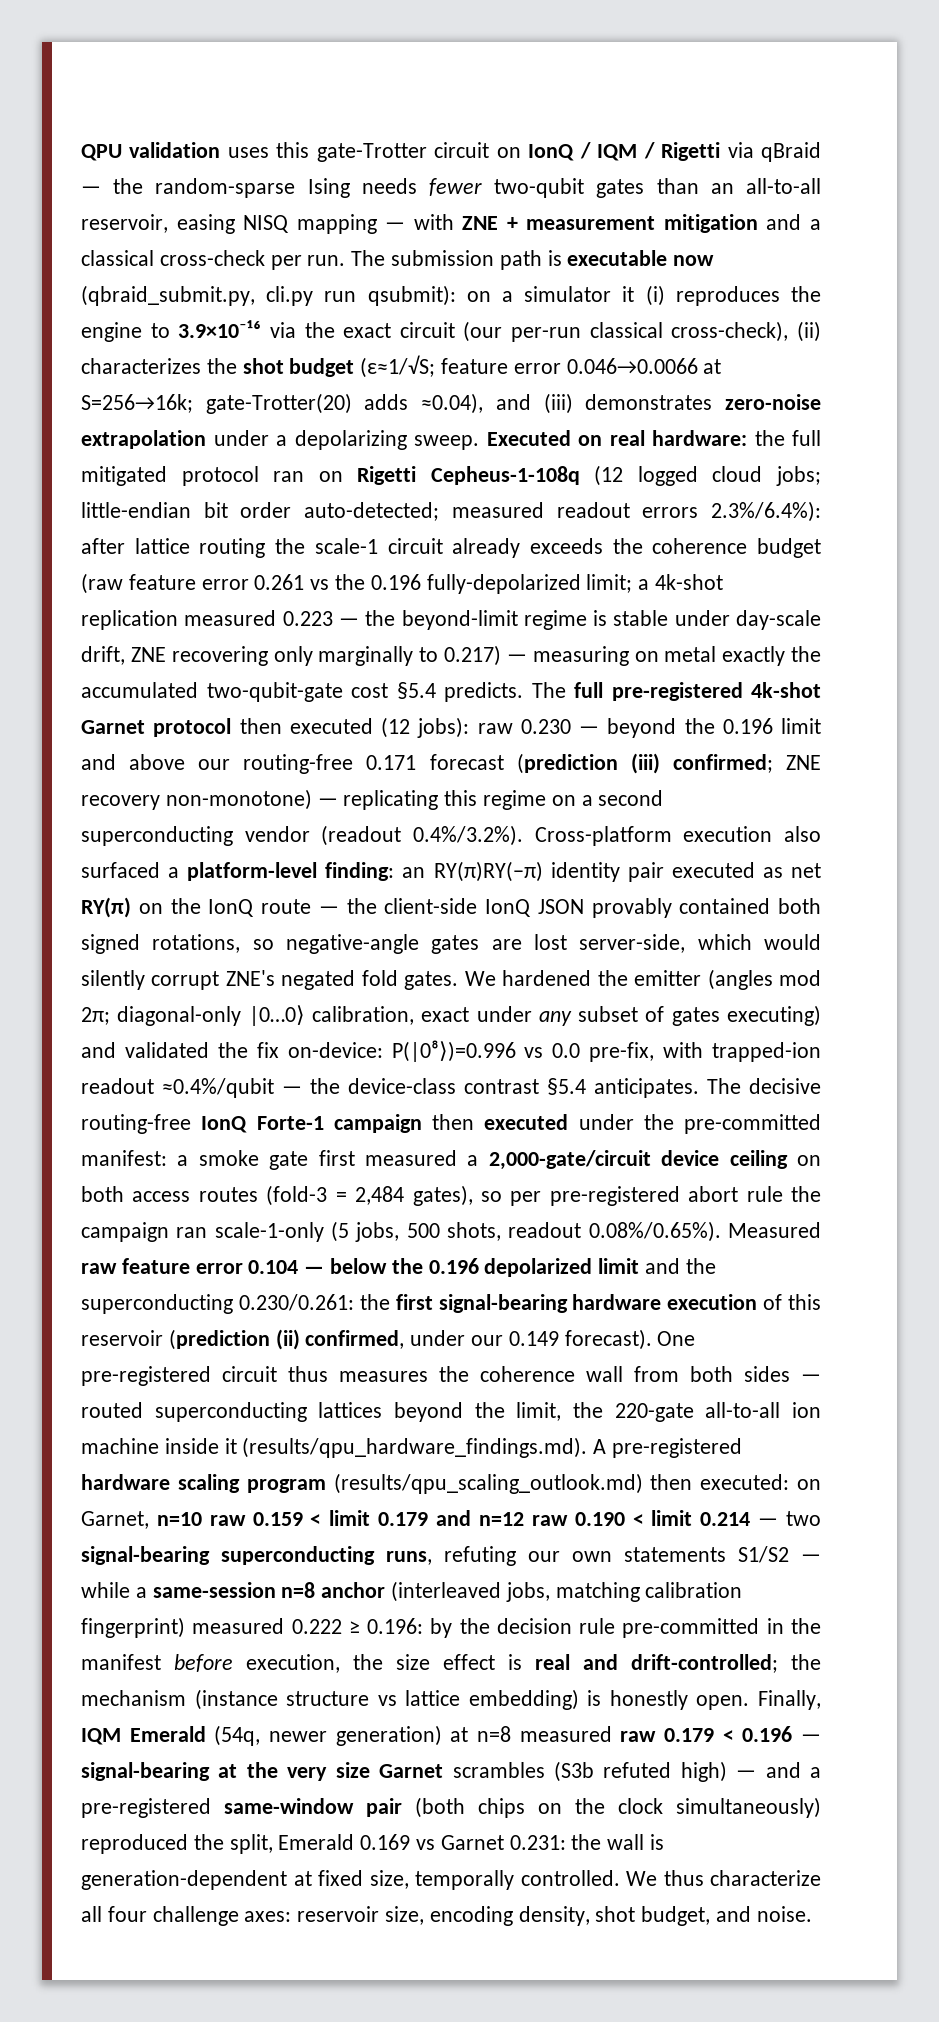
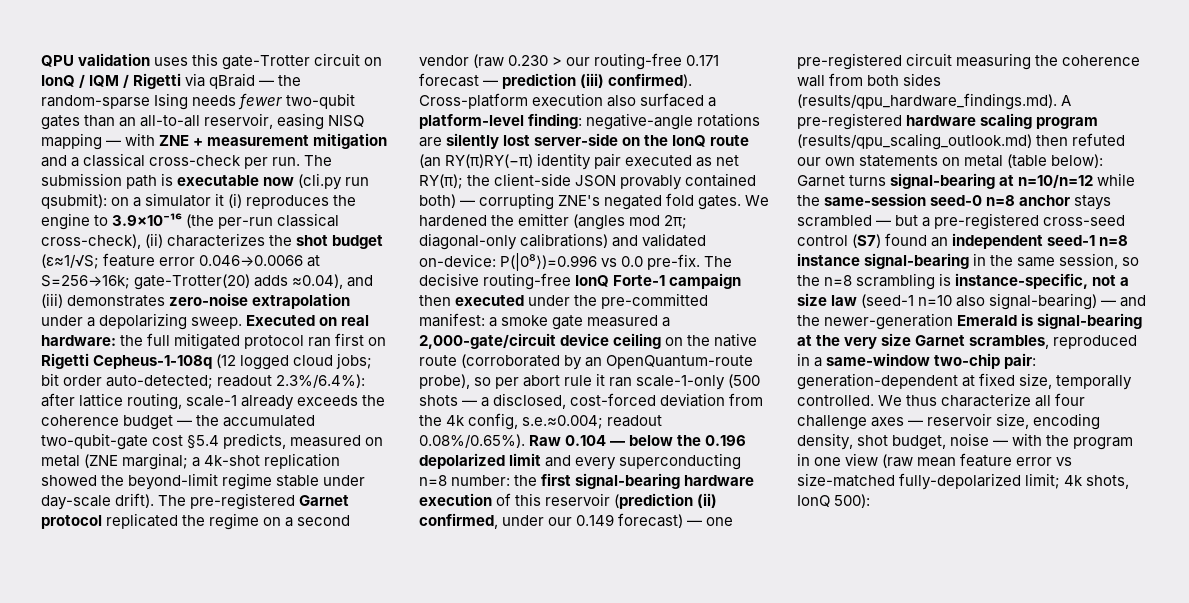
- The submission path is executable now (qbraid_submit.py, cli.py run qsubmit): on a simulator it (i) reproduces the engine to 3.9×10⁻¹⁶ via the exact circuit (our per-run classical cross-check), (ii) characterizes the shot budget (ε≈1/√S; feature error 0.046→0.0066 at S=256→16k; gate-Trotter(20) adds ≈0.04), and (iii) demonstrates zero-noise extrapolation under a depolarizing sweep.
+ The submission path is executable now (cli.py run qsubmit): on a simulator it (i) reproduces the engine to 3.9×10⁻¹⁶ (the per-run classical cross-check), (ii) characterizes the shot budget (ε≈1/√S; feature error 0.046→0.0066 at S=256→16k; gate-Trotter(20) adds ≈0.04), and (iii) demonstrates zero-noise extrapolation under a depolarizing sweep.
- Executed on real hardware: the full mitigated protocol ran on Rigetti Cepheus-1-108q (12 logged cloud jobs; little-endian bit order auto-detected; measured readout errors 2.3%/6.4%): after lattice routing the scale-1 circuit already exceeds the coherence budget (raw feature error 0.261 vs the 0.196 fully-depolarized limit; a 4k-shot replication measured 0.223 — the beyond-limit regime is stable under day-scale drift, ZNE recovering only marginally to 0.217) — measuring on metal exactly the accumulated two-qubit-gate cost §5.4 predicts. The full pre-registered 4k-shot Garnet protocol then executed (12 jobs): raw 0.230 — beyond the 0.196 limit and above our routing-free 0.171 forecast (prediction (iii) confirmed; ZNE recovery non-monotone) — replicating this regime on a second superconducting vendor (readout 0.4%/3.2%). Cross-platform execution also surfaced a platform-level finding: an RY(π)RY(−π) identity pair executed as net RY(π) on the IonQ route — the client-side IonQ JSON provably contained both signed rotations, so negative-angle gates are lost server-side, which would silently corrupt ZNE's negated fold gates.
+ Executed on real hardware: the full mitigated protocol ran first on Rigetti Cepheus-1-108q (12 logged cloud jobs; bit order auto-detected; readout 2.3%/6.4%): after lattice routing, scale-1 already exceeds the coherence budget — the accumulated two-qubit-gate cost §5.4 predicts, measured on metal (ZNE marginal; a 4k-shot replication showed the beyond-limit regime stable under day-scale drift). The pre-registered Garnet protocol replicated the regime on a second vendor (raw 0.230 > our routing-free 0.171 forecast — prediction (iii) confirmed). Cross-platform execution also surfaced a platform-level finding: negative-angle rotations are silently lost server-side on the IonQ route (an RY(π)RY(−π) identity pair executed as net RY(π); the client-side JSON provably contained both) — corrupting ZNE's negated fold gates.
- We hardened the emitter (angles mod 2π; diagonal-only |0…0⟩ calibration, exact under any subset of gates executing) and validated the fix on-device: P(|0⁸⟩)=0.996 vs 0.0 pre-fix, with trapped-ion readout ≈0.4%/qubit — the device-class contrast §5.4 anticipates.
+ We hardened the emitter (angles mod 2π; diagonal-only calibrations) and validated on-device: P(|0⁸⟩)=0.996 vs 0.0 pre-fix.
- a smoke gate first measured a 2,000-gate/circuit device ceiling on both access routes (fold-3 = 2,484 gates), so per pre-registered abort rule the campaign ran scale-1-only (5 jobs, 500 shots, readout 0.08%/0.65%). Measured raw feature error 0.104 — below the 0.196 depolarized limit and the superconducting 0.230/0.261:
+ a smoke gate measured a 2,000-gate/circuit device ceiling on the native route (corroborated by an OpenQuantum-route probe), so per abort rule it ran scale-1-only (500 shots — a disclosed, cost-forced deviation from the 4k config, s.e.≈0.004; readout 0.08%/0.65%). Raw 0.104 — below the 0.196 depolarized limit and every superconducting n=8 number:
- the first signal-bearing hardware execution of this reservoir (prediction (ii) confirmed, under our 0.149 forecast). One pre-registered circuit thus measures the coherence wall from both sides — routed superconducting lattices beyond the limit, the 220-gate all-to-all ion machine inside it (results/qpu_hardware_findings.md). A pre-registered hardware scaling program (results/qpu_scaling_outlook.md) then executed: on Garnet, n=10 raw 0.159 < limit 0.179 and n=12 raw 0.190 < limit 0.214 — two signal-bearing superconducting runs, refuting our own statements S1/S2 — while a same-session n=8 anchor (interleaved jobs, matching calibration fingerprint) measured 0.222 ≥ 0.196: by the decision rule pre-committed in the manifest before execution, the size effect is real and drift-controlled; the mechanism (instance structure vs lattice embedding) is honestly open. Finally, IQM Emerald (54q, newer generation) at n=8 measured raw 0.179 < 0.196 — signal-bearing at the very size Garnet scrambles (S3b refuted high) — and a pre-registered same-window pair (both chips on the clock simultaneously) reproduced the split, Emerald 0.169 vs Garnet 0.231: the wall is generation-dependent at fixed size, temporally controlled.
+ the first signal-bearing hardware execution of this reservoir (prediction (ii) confirmed, under our 0.149 forecast) — one pre-registered circuit measuring the coherence wall from both sides (results/qpu_hardware_findings.md). A pre-registered hardware scaling program (results/qpu_scaling_outlook.md) then refuted our own statements on metal (table below): Garnet turns signal-bearing at n=10/n=12 while the same-session seed-0 n=8 anchor stays scrambled — but a pre-registered cross-seed control (S7) found an independent seed-1 n=8 instance signal-bearing in the same session, so the n=8 scrambling is instance-specific, not a size law (seed-1 n=10 also signal-bearing) — and the newer-generation Emerald is signal-bearing at the very size Garnet scrambles, reproduced in a same-window two-chip pair: generation-dependent at fixed size, temporally controlled.
- We thus characterize all four challenge axes: reservoir size, encoding density, shot budget, and noise.
+ We thus characterize all four challenge axes — reservoir size, encoding density, shot budget, noise — with the program in one view (raw mean feature error vs size-matched fully-depolarized limit; 4k shots, IonQ 500):

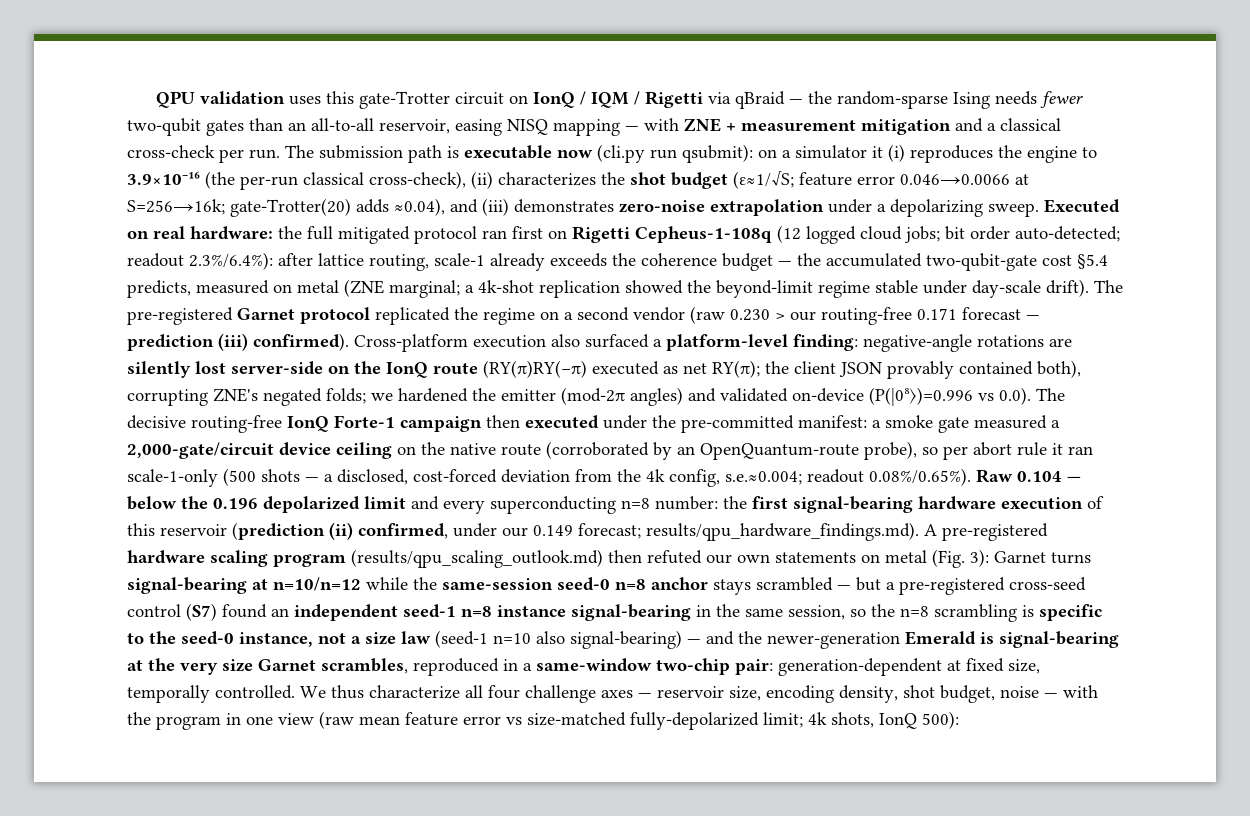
- negative-angle rotations are silently lost server-side on the IonQ route (an RY(π)RY(−π) identity pair executed as net RY(π);
+ negative-angle rotations are silently lost server-side on the IonQ route (RY(π)RY(−π) executed as net RY(π);
- the client-side JSON provably contained both) — corrupting ZNE's negated fold gates. We hardened the emitter (angles mod 2π; diagonal-only calibrations) and validated on-device: P(|0⁸⟩)=0.996 vs 0.0 pre-fix. The decisive routing-free IonQ Forte-1 campaign then executed under the pre-committed manifest:
+ the client JSON provably contained both), corrupting ZNE's negated folds; we hardened the emitter (mod-2π angles) and validated on-device (P(|0⁸⟩)=0.996 vs 0.0). The decisive routing-free IonQ Forte-1 campaign then executed under the pre-committed manifest:
- the first signal-bearing hardware execution of this reservoir (prediction (ii) confirmed, under our 0.149 forecast) — one pre-registered circuit measuring the coherence wall from both sides (results/qpu_hardware_findings.md). A pre-registered hardware scaling program (results/qpu_scaling_outlook.md) then refuted our own statements on metal (table below):
+ the first signal-bearing hardware execution of this reservoir (prediction (ii) confirmed, under our 0.149 forecast; results/qpu_hardware_findings.md). A pre-registered hardware scaling program (results/qpu_scaling_outlook.md) then refuted our own statements on metal (Fig. 3):
- Garnet turns signal-bearing at n=10/n=12 while the same-session seed-0 n=8 anchor stays scrambled — but a pre-registered cross-seed control (S7) found an independent seed-1 n=8 instance signal-bearing in the same session, so the n=8 scrambling is instance-specific, not a size law (seed-1 n=10 also signal-bearing) — and the newer-generation Emerald is signal-bearing at the very size Garnet scrambles, reproduced in a same-window two-chip pair:
+ Garnet turns signal-bearing at n=10/n=12 while the same-session seed-0 n=8 anchor stays scrambled — but a pre-registered cross-seed control (S7) found an independent seed-1 n=8 instance signal-bearing in the same session, so the n=8 scrambling is specific to the seed-0 instance, not a size law (seed-1 n=10 also signal-bearing) — and the newer-generation Emerald is signal-bearing at the very size Garnet scrambles, reproduced in a same-window two-chip pair:

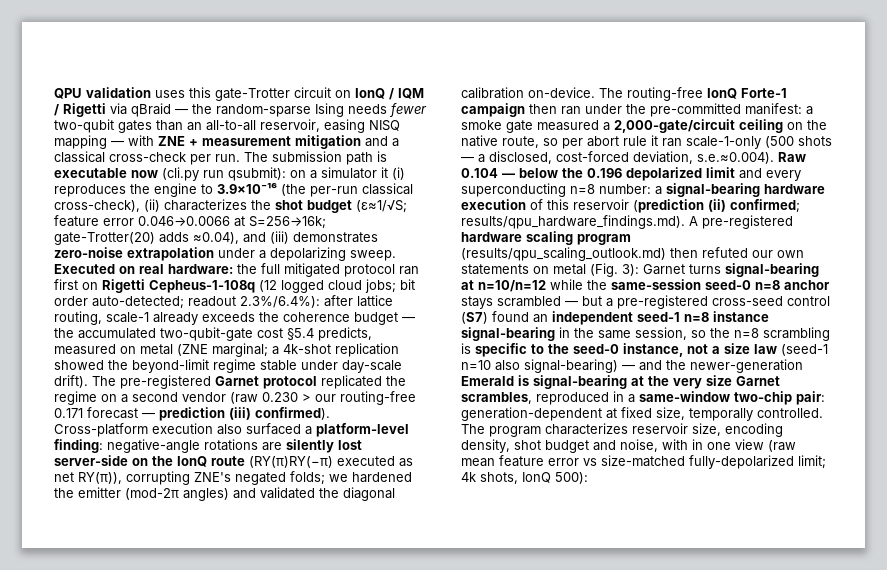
- negative-angle rotations are silently lost server-side on the IonQ route (RY(π)RY(−π) executed as net RY(π); the client JSON provably contained both), corrupting ZNE's negated folds;
+ negative-angle rotations are silently lost server-side on the IonQ route (RY(π)RY(−π) executed as net RY(π)), corrupting ZNE's negated folds;
- we hardened the emitter (mod-2π angles) and validated on-device (P(|0⁸⟩)=0.996 vs 0.0). The decisive routing-free IonQ Forte-1 campaign then executed under the pre-committed manifest:
+ we hardened the emitter (mod-2π angles) and validated the diagonal calibration on-device. The routing-free IonQ Forte-1 campaign then ran under the pre-committed manifest:
- a smoke gate measured a 2,000-gate/circuit device ceiling on the native route (corroborated by an OpenQuantum-route probe), so per abort rule it ran scale-1-only (500 shots — a disclosed, cost-forced deviation from the 4k config, s.e.≈0.004; readout 0.08%/0.65%). Raw 0.104 — below the 0.196 depolarized limit and every superconducting n=8 number:
+ a smoke gate measured a 2,000-gate/circuit ceiling on the native route, so per abort rule it ran scale-1-only (500 shots — a disclosed, cost-forced deviation, s.e.≈0.004). Raw 0.104 — below the 0.196 depolarized limit and every superconducting n=8 number:
- the first signal-bearing hardware execution of this reservoir (prediction (ii) confirmed, under our 0.149 forecast;
+ a signal-bearing hardware execution of this reservoir (prediction (ii) confirmed;
- We thus characterize all four challenge axes — reservoir size, encoding density, shot budget, noise — with the program in one view (raw mean feature error vs size-matched fully-depolarized limit; 4k shots, IonQ 500):
+ The program characterizes reservoir size, encoding density, shot budget and noise, with in one view (raw mean feature error vs size-matched fully-depolarized limit; 4k shots, IonQ 500):

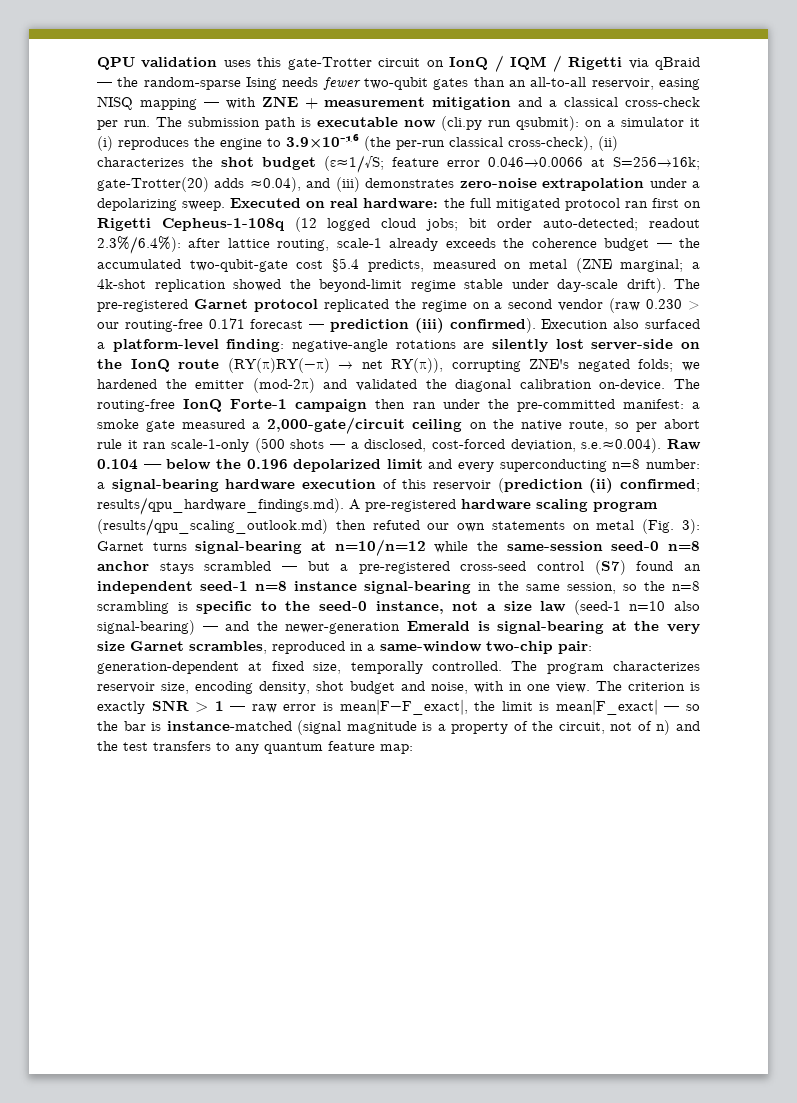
- Cross-platform execution also surfaced a platform-level finding: negative-angle rotations are silently lost server-side on the IonQ route (RY(π)RY(−π) executed as net RY(π)), corrupting ZNE's negated folds; we hardened the emitter (mod-2π angles) and validated the diagonal calibration on-device.
+ Execution also surfaced a platform-level finding: negative-angle rotations are silently lost server-side on the IonQ route (RY(π)RY(−π) → net RY(π)), corrupting ZNE's negated folds; we hardened the emitter (mod-2π) and validated the diagonal calibration on-device.
- The program characterizes reservoir size, encoding density, shot budget and noise, with in one view (raw mean feature error vs size-matched fully-depolarized limit; 4k shots, IonQ 500):
+ The program characterizes reservoir size, encoding density, shot budget and noise, with in one view. The criterion is exactly SNR > 1 — raw error is mean|F−F_exact|, the limit is mean|F_exact| — so the bar is instance-matched (signal magnitude is a property of the circuit, not of n) and the test transfers to any quantum feature map:

